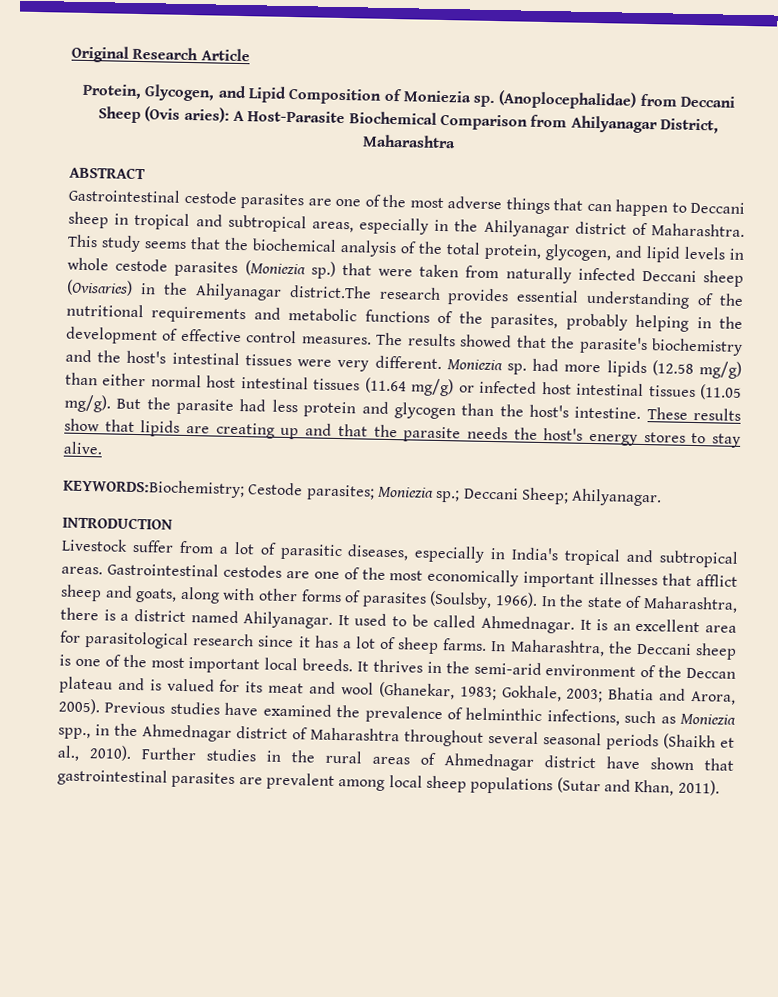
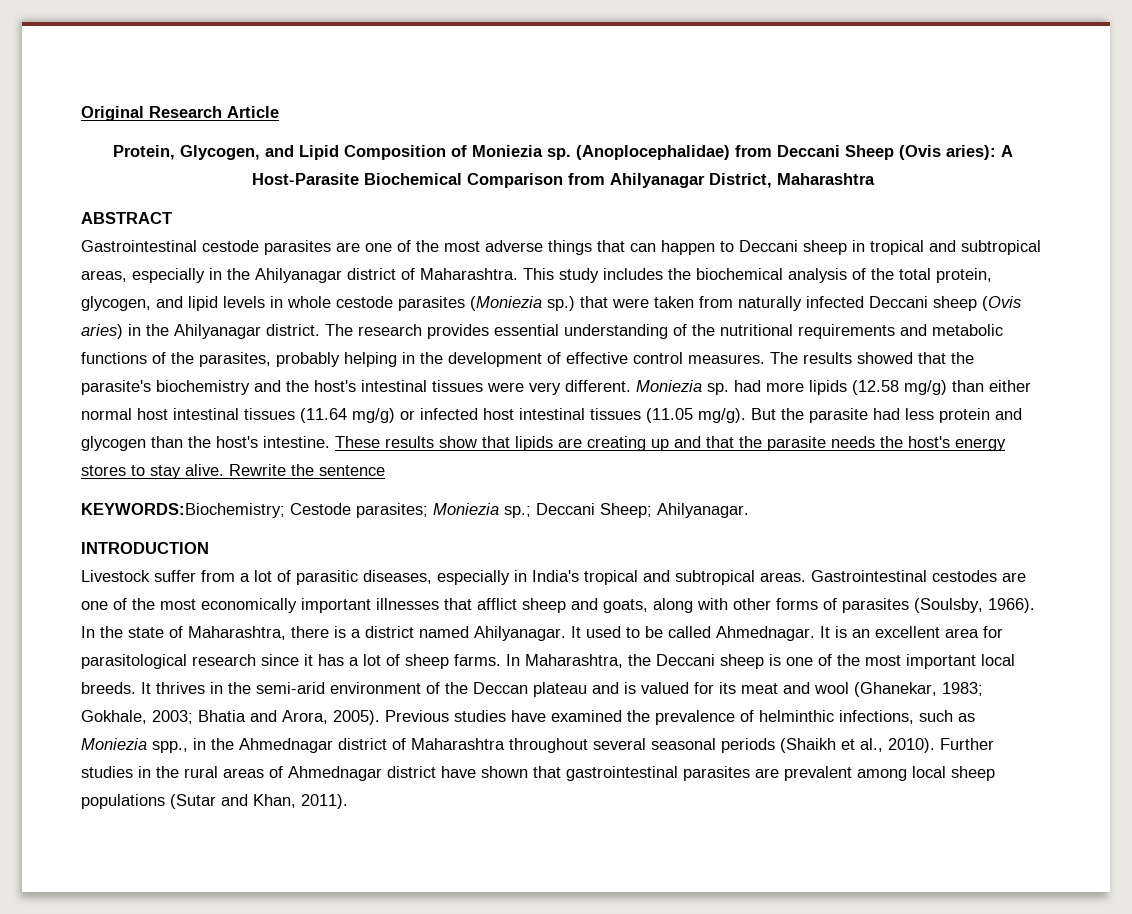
- This study seems that the biochemical analysis of the total protein, glycogen, and lipid levels in whole cestode parasites (Moniezia sp.) that were taken from naturally infected Deccani sheep (Ovisaries) in the Ahilyanagar district.The research provides essential understanding of the nutritional requirements and metabolic functions of the parasites, probably helping in the development of effective control measures.
+ This study includes the biochemical analysis of the total protein, glycogen, and lipid levels in whole cestode parasites (Moniezia sp.) that were taken from naturally infected Deccani sheep (Ovis aries) in the Ahilyanagar district. The research provides essential understanding of the nutritional requirements and metabolic functions of the parasites, probably helping in the development of effective control measures.
+ Rewrite the sentence

